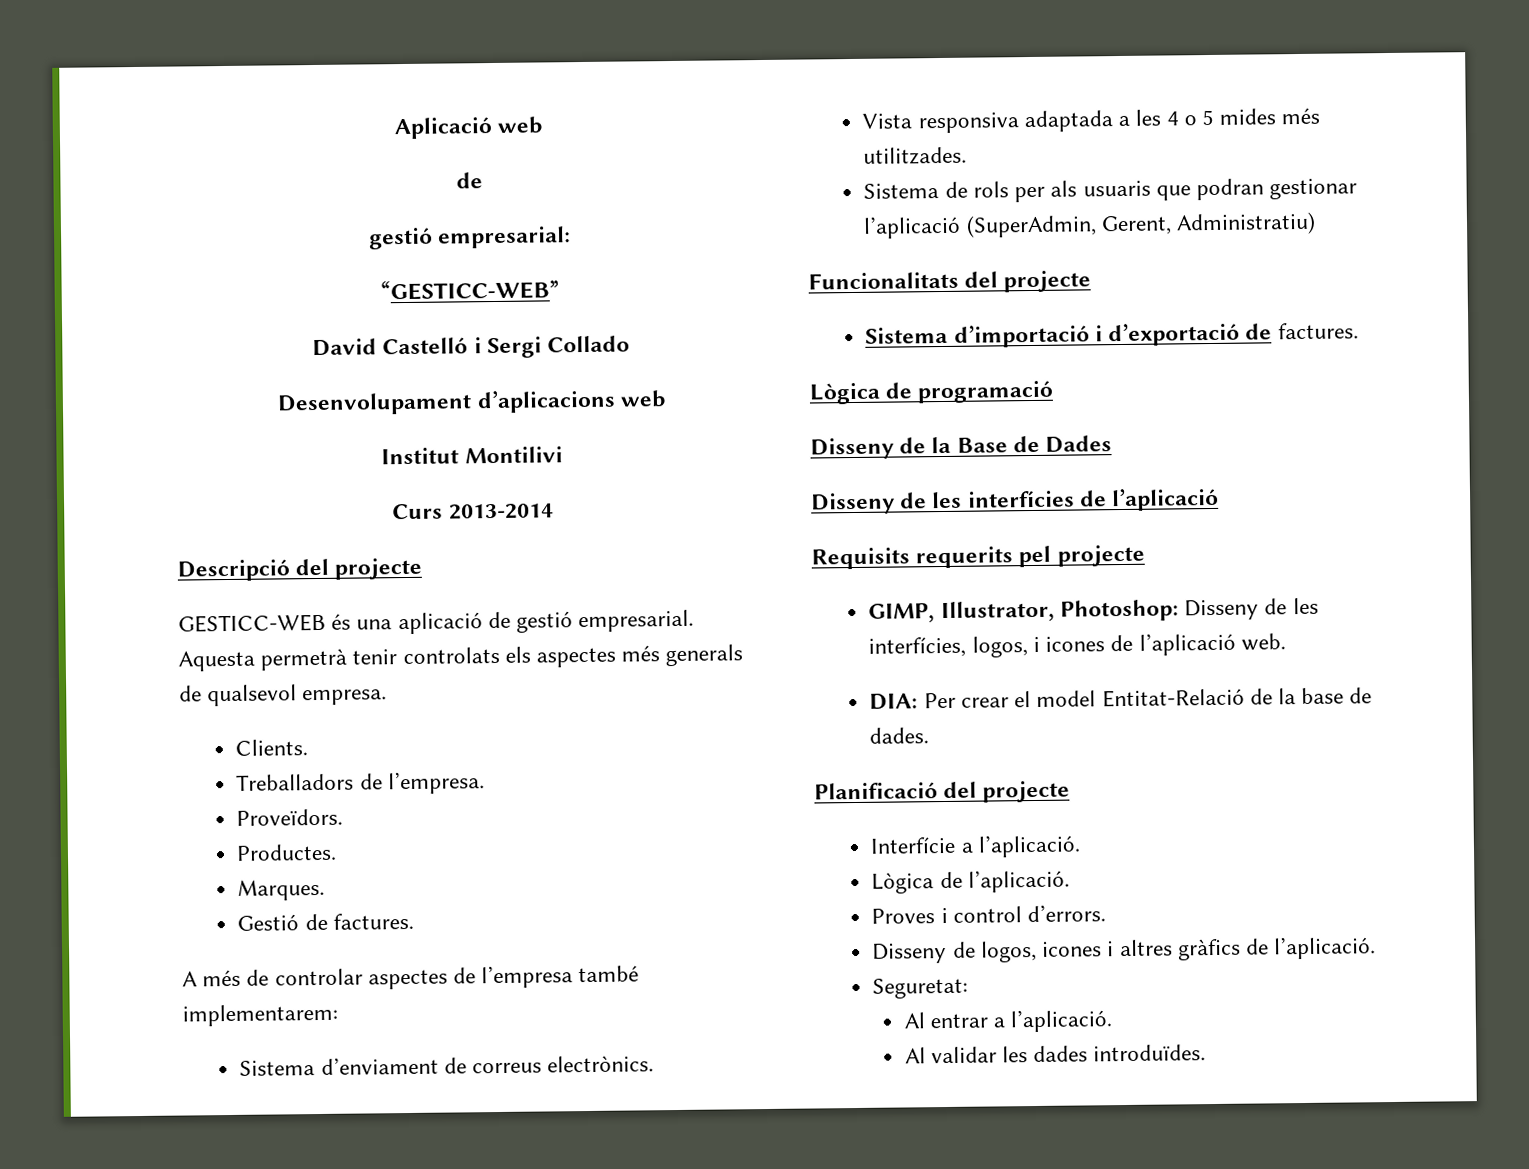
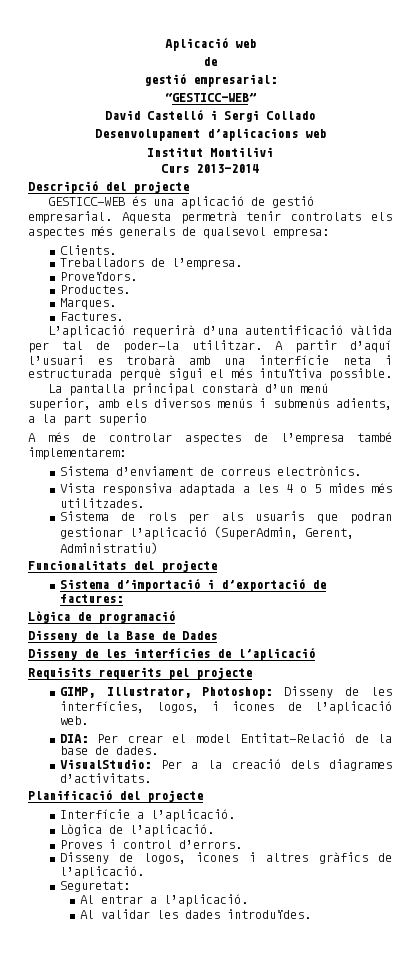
- Aquesta permetrà tenir controlats els aspectes més generals de qualsevol empresa.
+ Aquesta permetrà tenir controlats els aspectes més generals de qualsevol empresa:
- Gestió de factures.
+ Factures.
+ L’aplicació requerirà d’una autentificació vàlida per tal de poder-la utilitzar. A partir d’aquí l’usuari es trobarà amb una interfície neta i estructurada perquè sigui el més intuïtiva possible.
+ La pantalla principal constarà d’un menú superior, amb els diversos menús i submenús adients, a la part superio
- Sistema d’importació i d’exportació de factures.
+ Sistema d’importació i d’exportació de factures:
+ VisualStudio: Per a la creació dels diagrames d’activitats.

